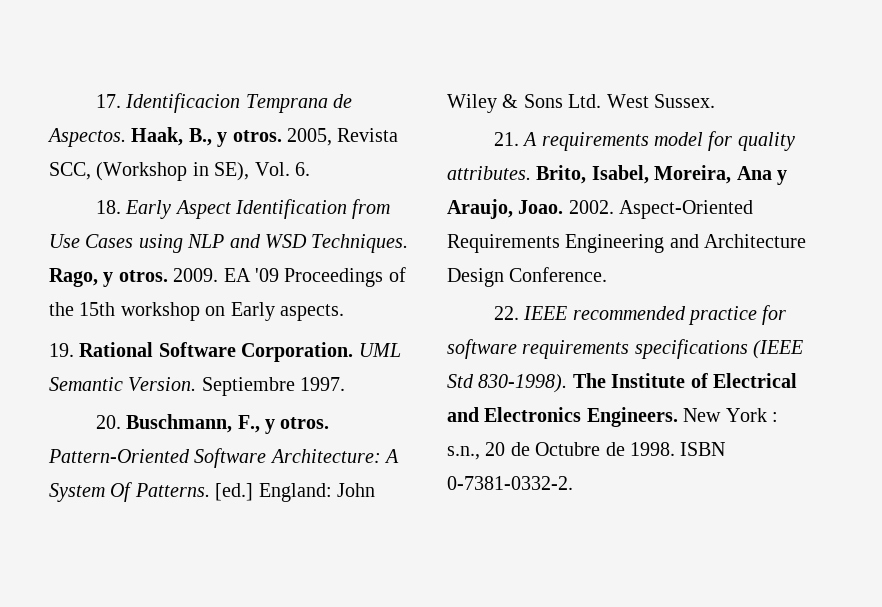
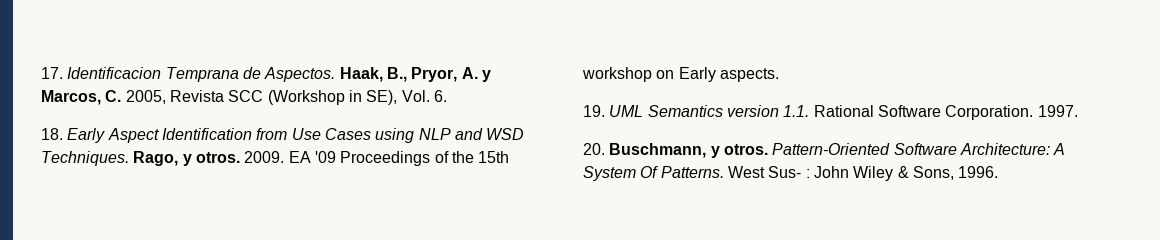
- Haak, B., y otros. 2005, Revista SCC, (Workshop in SE), Vol. 6.
+ Haak, B., Pryor, A. y Marcos, C. 2005, Revista SCC (Workshop in SE), Vol. 6.
- 19. Rational Software Corporation. UML Semantic Version. Septiembre 1997.
+ 19. UML Semantics version 1.1. Rational Software Corporation. 1997.
- 20. Buschmann, F., y otros.
+ 20. Buschmann, y otros.
- [ed.] England: John Wiley & Sons Ltd. West Sussex.
- 21. A requirements model for quality attributes. Brito, Isabel, Moreira, Ana y Araujo, Joao. 2002. Aspect-Oriented Requirements Engineering and Architecture Design Conference.
- 22. IEEE recommended practice for software requirements specifications (IEEE Std 830-1998). The Institute of Electrical and Electronics Engineers. New York : s.n., 20 de Octubre de 1998. ISBN 0-7381-0332-2.
+ West Sus- : John Wiley & Sons, 1996.

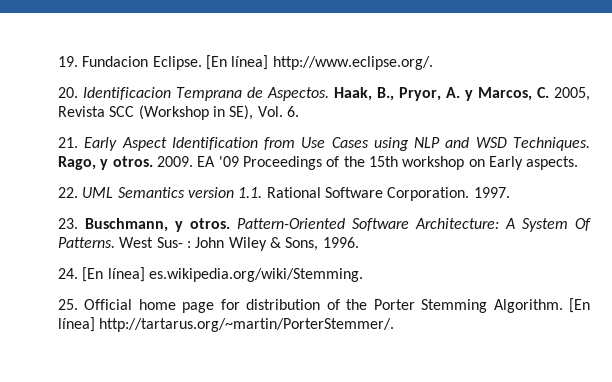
- 17. Identificacion Temprana de Aspectos.
+ 19. Fundacion Eclipse. [En línea] http://www.eclipse.org/.
+ 20. Identificacion Temprana de Aspectos.
- 18. Early Aspect Identification from Use Cases using NLP and WSD Techniques.
+ 21. Early Aspect Identification from Use Cases using NLP and WSD Techniques.
- 19. UML Semantics version 1.1. Rational Software Corporation.
+ 22. UML Semantics version 1.1. Rational Software Corporation.
- 20. Buschmann, y otros.
+ 23. Buschmann, y otros.
+ 24. [En línea] es.wikipedia.org/wiki/Stemming.
+ 25. Official home page for distribution of the Porter Stemming Algorithm. [En línea] http://tartarus.org/~martin/PorterStemmer/.

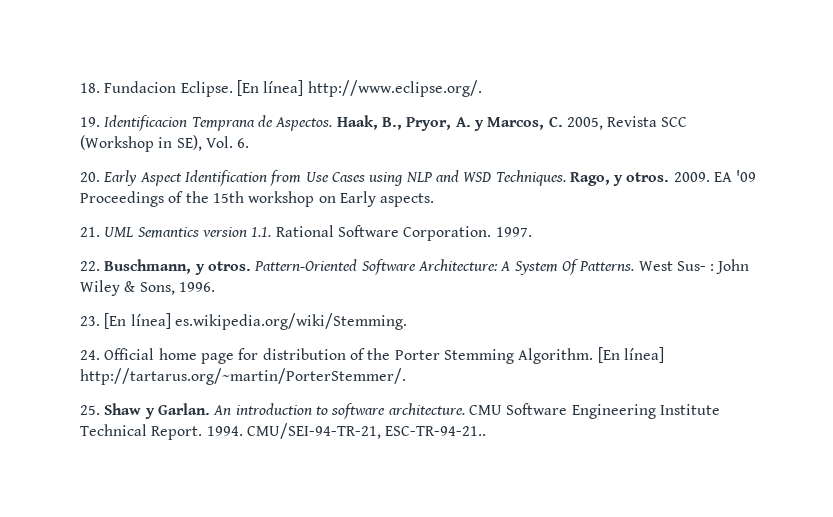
- 19. Fundacion Eclipse.
+ 18. Fundacion Eclipse.
- 20. Identificacion Temprana de Aspectos.
+ 19. Identificacion Temprana de Aspectos.
- 21. Early Aspect Identification from Use Cases using NLP and WSD Techniques.
+ 20. Early Aspect Identification from Use Cases using NLP and WSD Techniques.
- 22. UML Semantics version 1.1. Rational Software Corporation.
+ 21. UML Semantics version 1.1. Rational Software Corporation.
- 23. Buschmann, y otros.
+ 22. Buschmann, y otros.
- 24. [En línea] es.wikipedia.org/wiki/Stemming.
+ 23. [En línea] es.wikipedia.org/wiki/Stemming.
- 25. Official home page for distribution of the Porter Stemming Algorithm.
+ 24. Official home page for distribution of the Porter Stemming Algorithm.
+ 25. Shaw y Garlan. An introduction to software architecture. CMU Software Engineering Institute Technical Report. 1994. CMU/SEI-94-TR-21, ESC-TR-94-21..

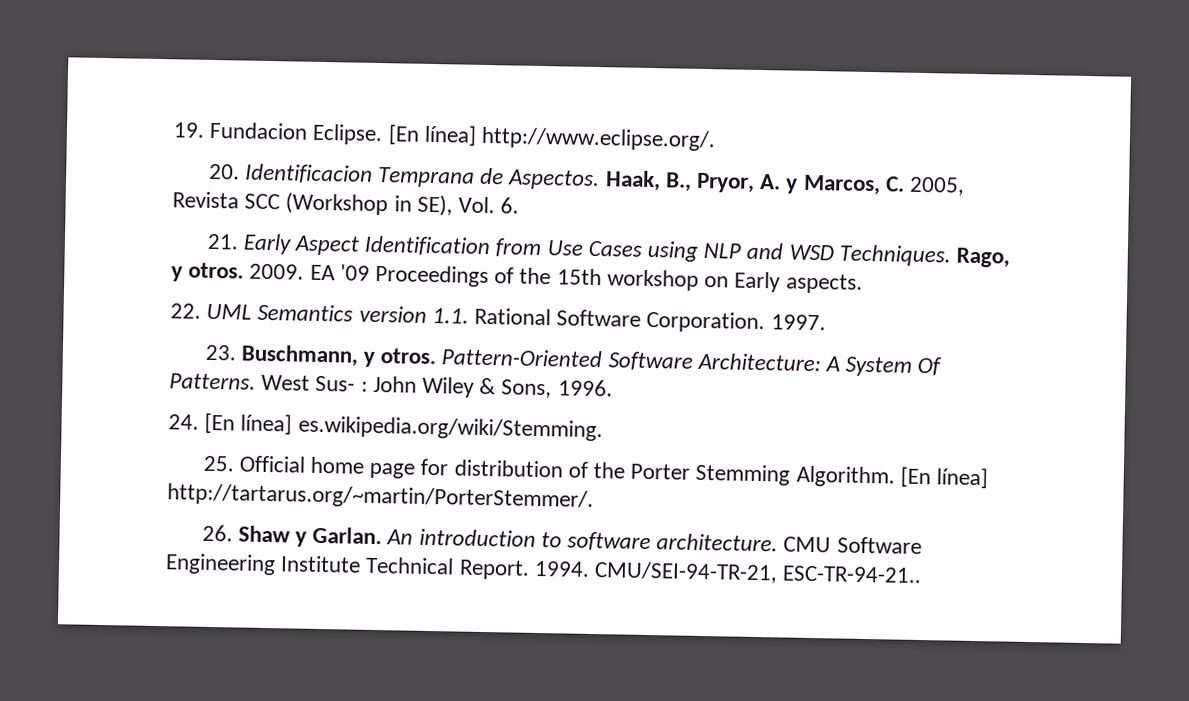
- 18. Fundacion Eclipse.
+ 19. Fundacion Eclipse.
- 19. Identificacion Temprana de Aspectos.
+ 20. Identificacion Temprana de Aspectos.
- 20. Early Aspect Identification from Use Cases using NLP and WSD Techniques.
+ 21. Early Aspect Identification from Use Cases using NLP and WSD Techniques.
- 21. UML Semantics version 1.1. Rational Software Corporation.
+ 22. UML Semantics version 1.1. Rational Software Corporation.
- 22. Buschmann, y otros.
+ 23. Buschmann, y otros.
- 23. [En línea] es.wikipedia.org/wiki/Stemming.
+ 24. [En línea] es.wikipedia.org/wiki/Stemming.
- 24. Official home page for distribution of the Porter Stemming Algorithm.
+ 25. Official home page for distribution of the Porter Stemming Algorithm.
- 25. Shaw y Garlan.
+ 26. Shaw y Garlan.

